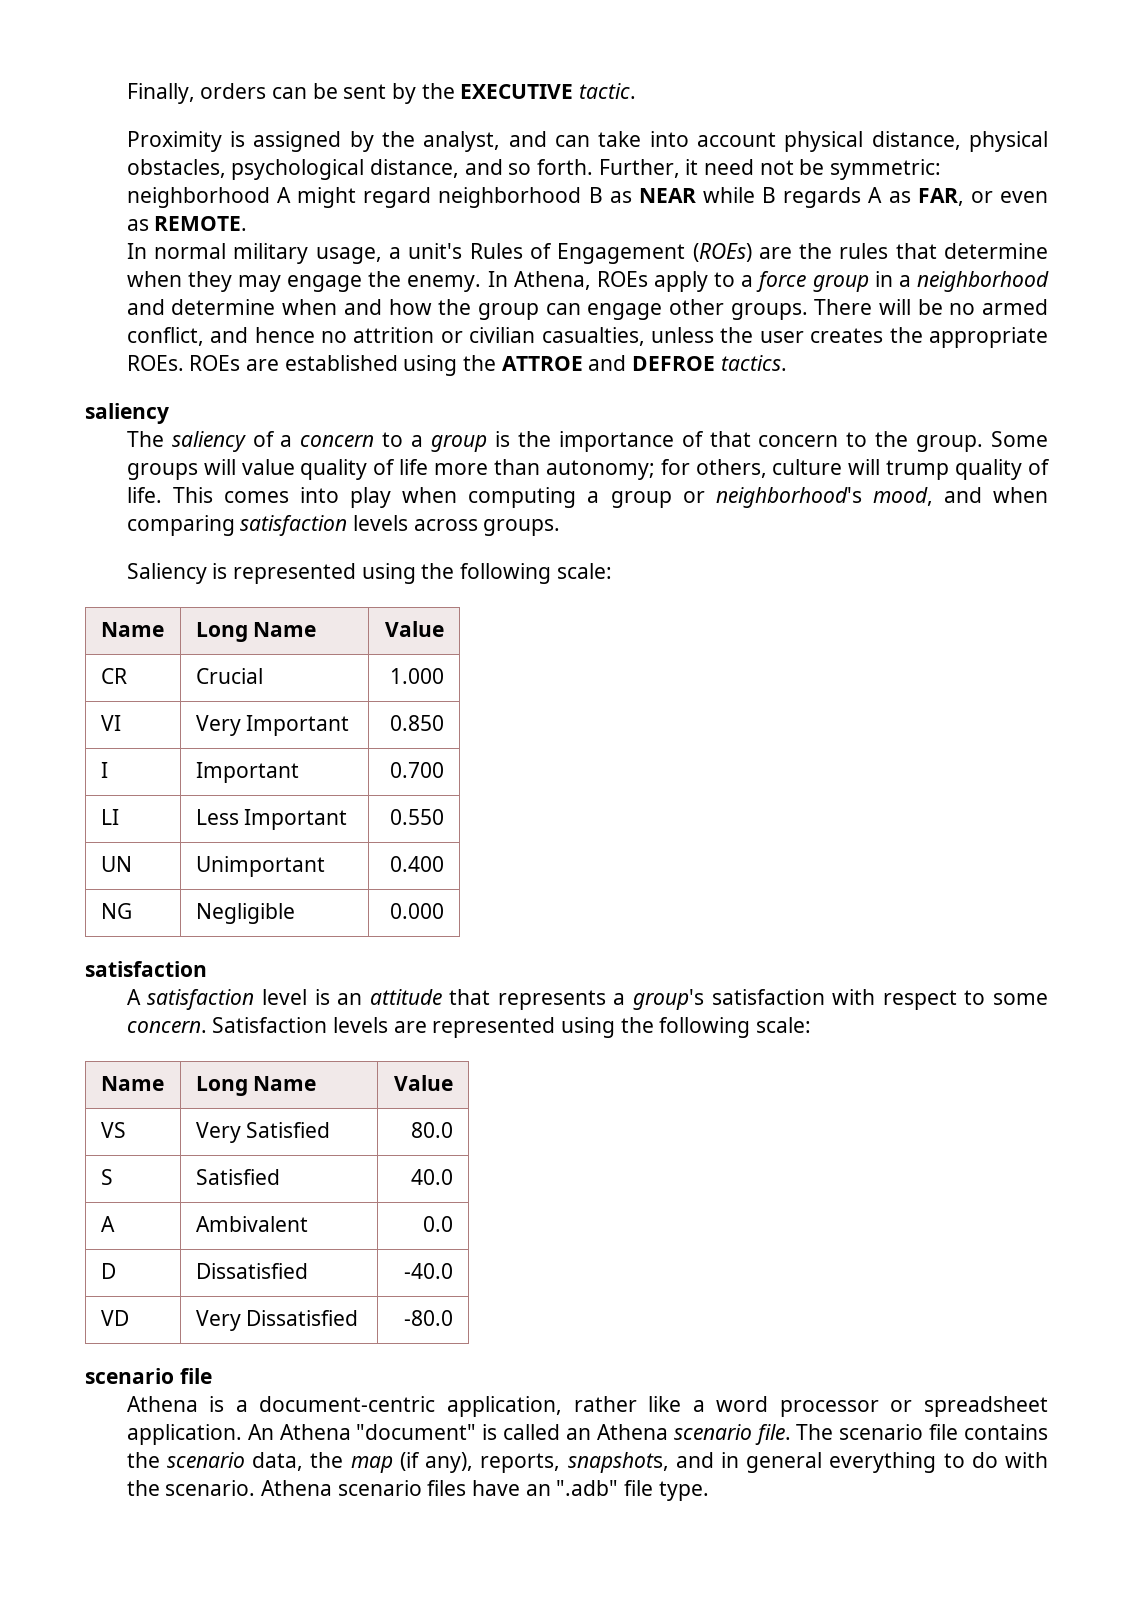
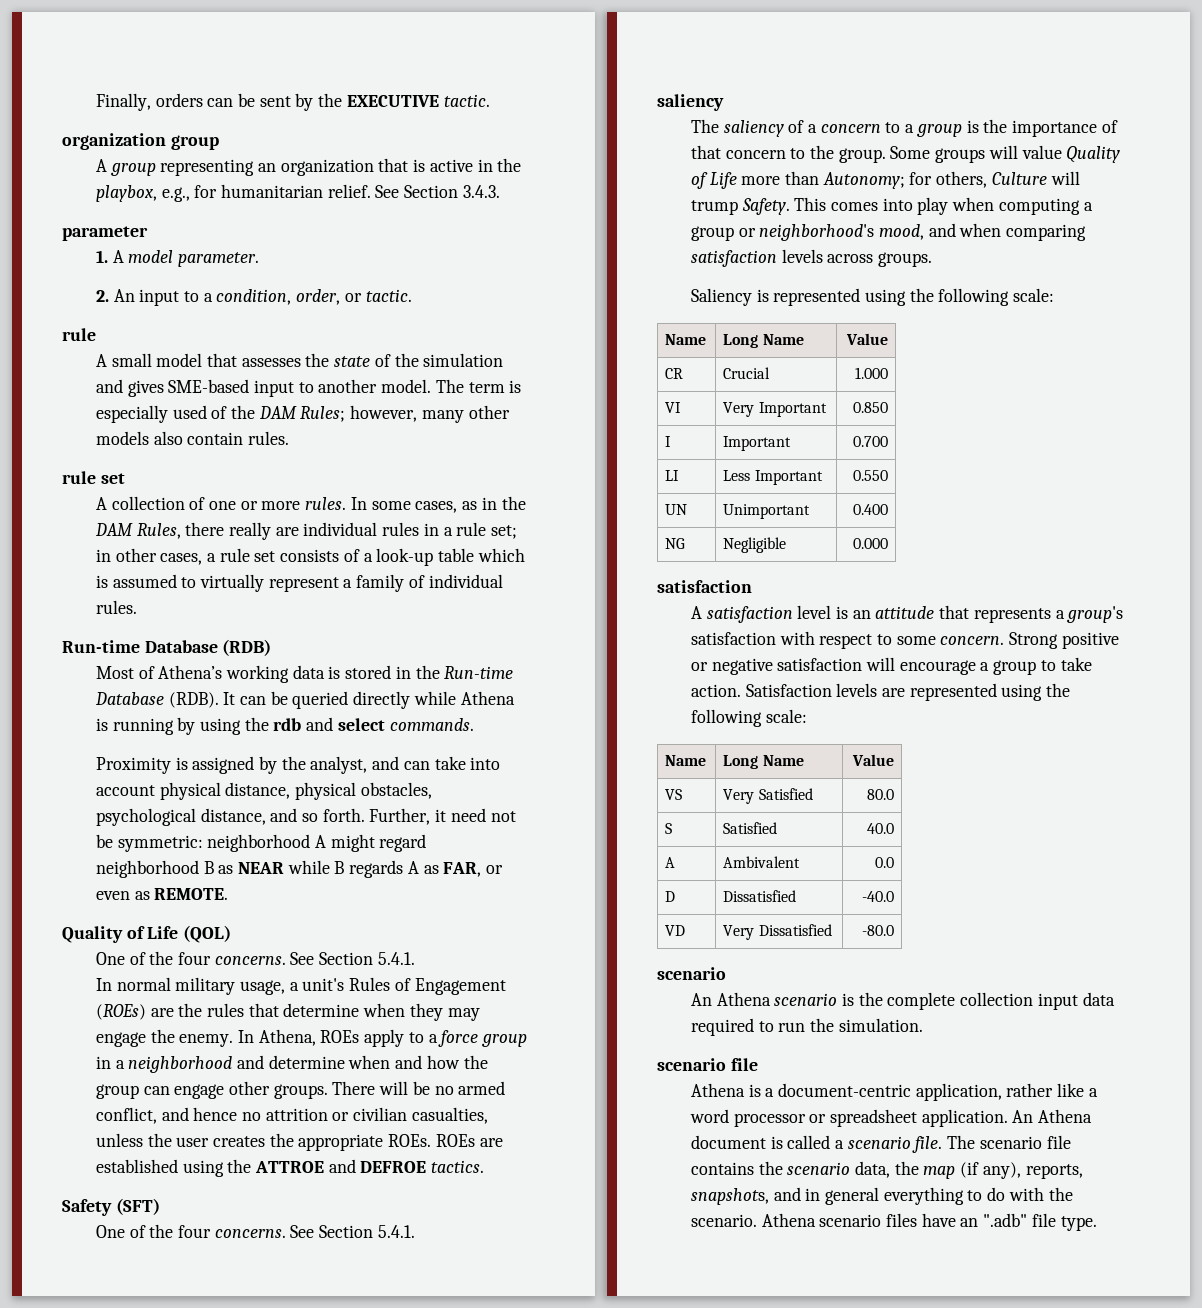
+ organization group
+ A group representing an organization that is active in the playbox, e.g., for humanitarian relief. See Section 3.4.3.
+ parameter
+ 1. A model parameter.
+ 2. An input to a condition, order, or tactic.
+ rule
+ A small model that assesses the state of the simulation and gives SME-based input to another model. The term is especially used of the DAM Rules; however, many other models also contain rules.
+ rule set
+ A collection of one or more rules. In some cases, as in the DAM Rules, there really are individual rules in a rule set; in other cases, a rule set consists of a look-up table which is assumed to virtually represent a family of individual rules.
+ Run-time Database (RDB)
+ Most of Athena’s working data is stored in the Run-time Database (RDB). It can be queried directly while Athena is running by using the rdb and select commands.
+ Quality of Life (QOL)
+ One of the four concerns. See Section 5.4.1.
+ Safety (SFT)
+ One of the four concerns. See Section 5.4.1.
- Some groups will value quality of life more than autonomy; for others, culture will trump quality of life.
+ Some groups will value Quality of Life more than Autonomy; for others, Culture will trump Safety.
+ Strong positive or negative satisfaction will encourage a group to take action.
  VD | Very Dissatisfied | -80.0
+ scenario
+ An Athena scenario is the complete collection input data required to run the simulation.
- An Athena "document" is called an Athena scenario file.
+ An Athena document is called a scenario file.

